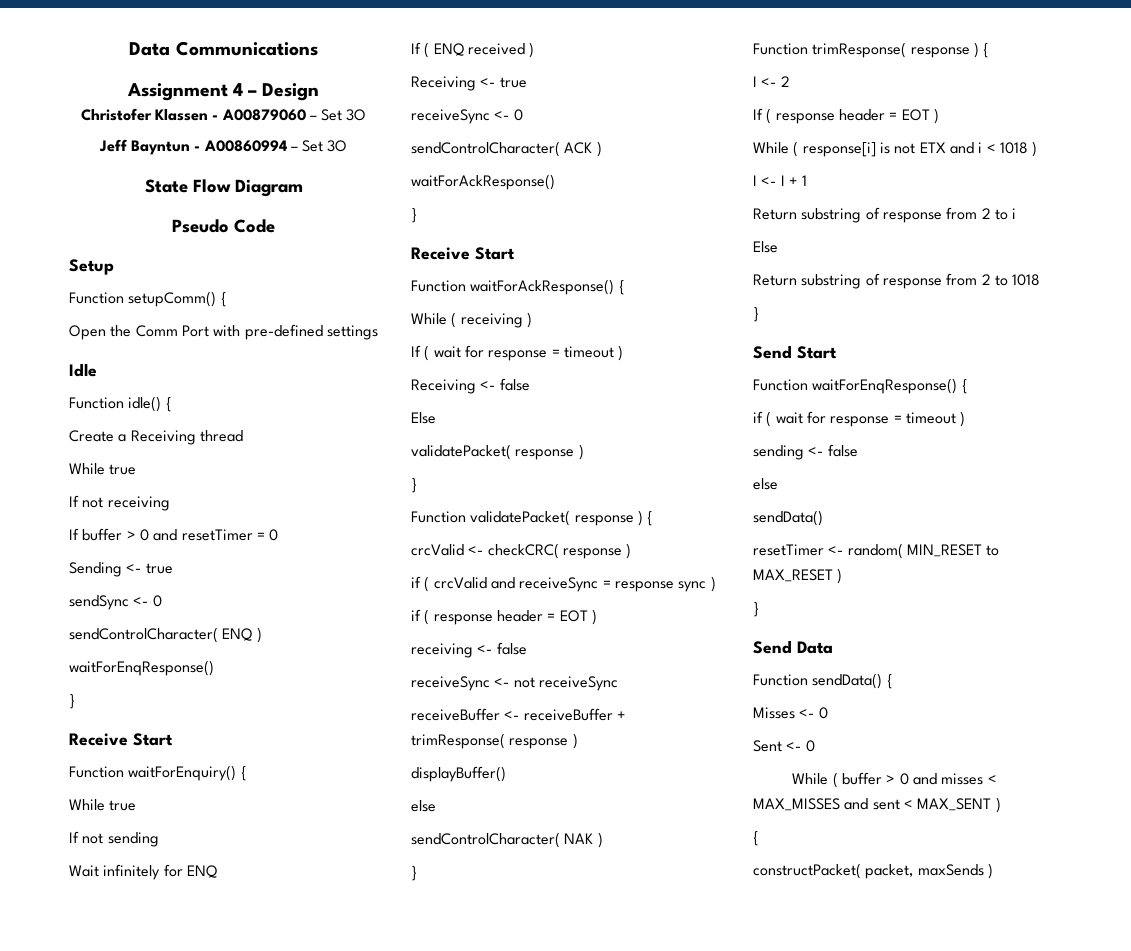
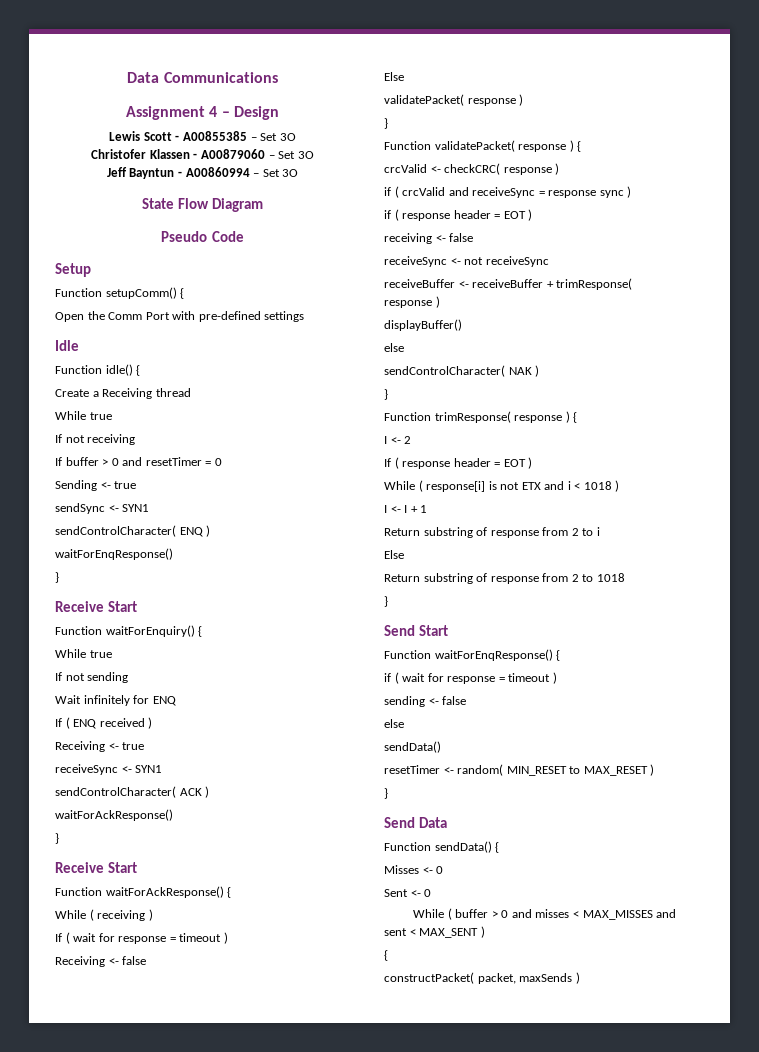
+ Lewis Scott - A00855385 – Set 3O
- sendSync <- 0
+ sendSync <- SYN1
- receiveSync <- 0
+ receiveSync <- SYN1

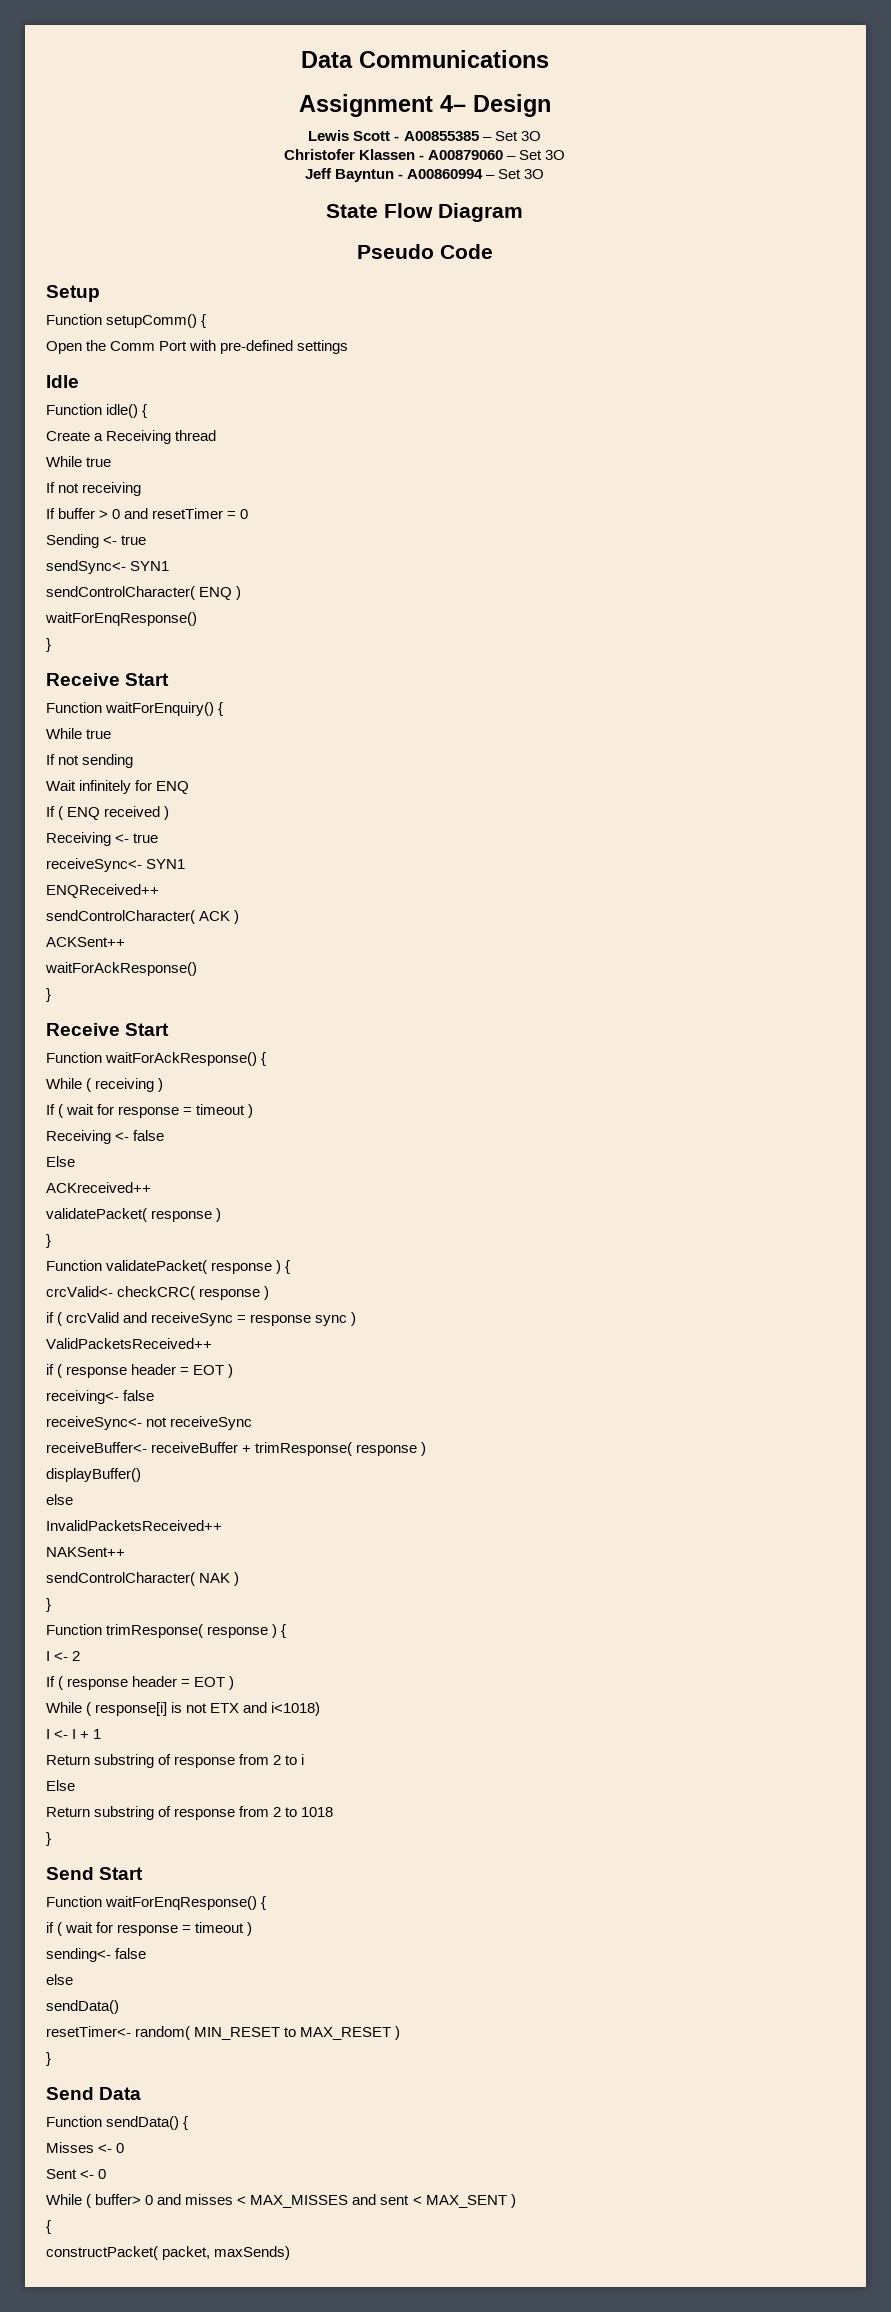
- Assignment 4 – Design
+ Assignment 4– Design
- sendSync <- SYN1
+ sendSync<- SYN1
- receiveSync <- SYN1
+ receiveSync<- SYN1
+ ENQReceived++
+ ACKSent++
+ ACKreceived++
- crcValid <- checkCRC( response )
+ crcValid<- checkCRC( response )
+ ValidPacketsReceived++
- receiving <- false
- receiveSync <- not receiveSync
+ receiving<- false
+ receiveSync<- not receiveSync
- receiveBuffer <- receiveBuffer + trimResponse( response )
+ receiveBuffer<- receiveBuffer + trimResponse( response )
+ InvalidPacketsReceived++
+ NAKSent++
- While ( response[i] is not ETX and i < 1018 )
+ While ( response[i] is not ETX and i<1018)
- sending <- false
+ sending<- false
- resetTimer <- random( MIN_RESET to MAX_RESET )
+ resetTimer<- random( MIN_RESET to MAX_RESET )
- While ( buffer > 0 and misses < MAX_MISSES and sent < MAX_SENT )
+ While ( buffer> 0 and misses < MAX_MISSES and sent < MAX_SENT )
- constructPacket( packet, maxSends )
+ constructPacket( packet, maxSends)

